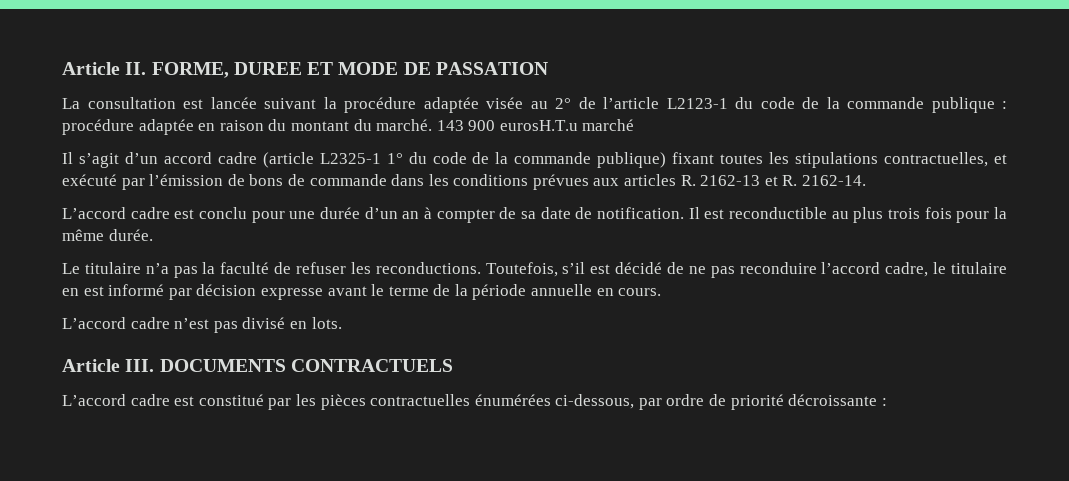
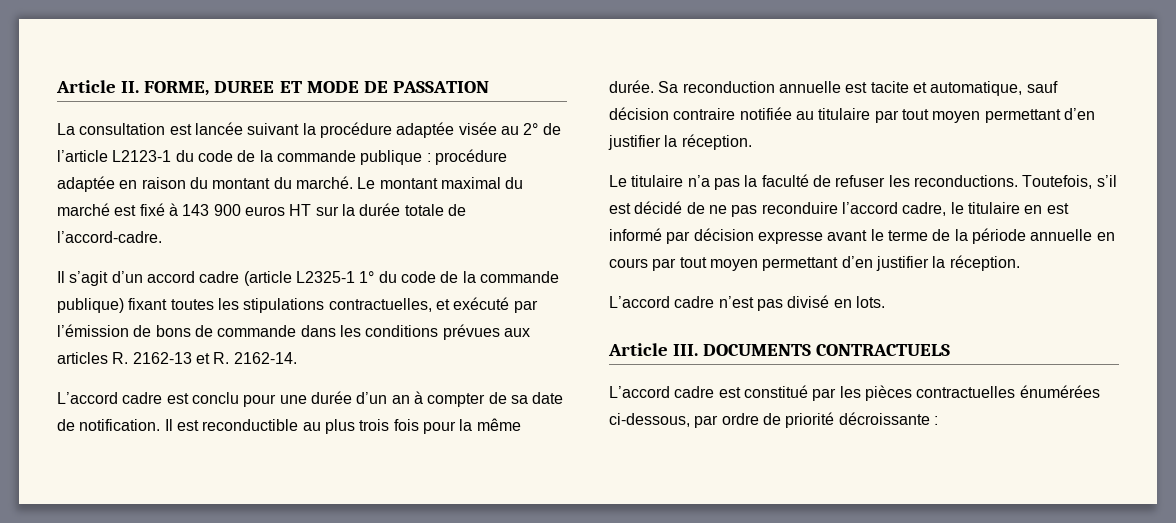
- 143 900 eurosH.T.u marché
+ Le montant maximal du marché est fixé à 143 900 euros HT sur la durée totale de l’accord-cadre.
+ Sa reconduction annuelle est tacite et automatique, sauf décision contraire notifiée au titulaire par tout moyen permettant d’en justifier la réception.
- Toutefois, s’il est décidé de ne pas reconduire l’accord cadre, le titulaire en est informé par décision expresse avant le terme de la période annuelle en cours.
+ Toutefois, s’il est décidé de ne pas reconduire l’accord cadre, le titulaire en est informé par décision expresse avant le terme de la période annuelle en cours par tout moyen permettant d’en justifier la réception.

